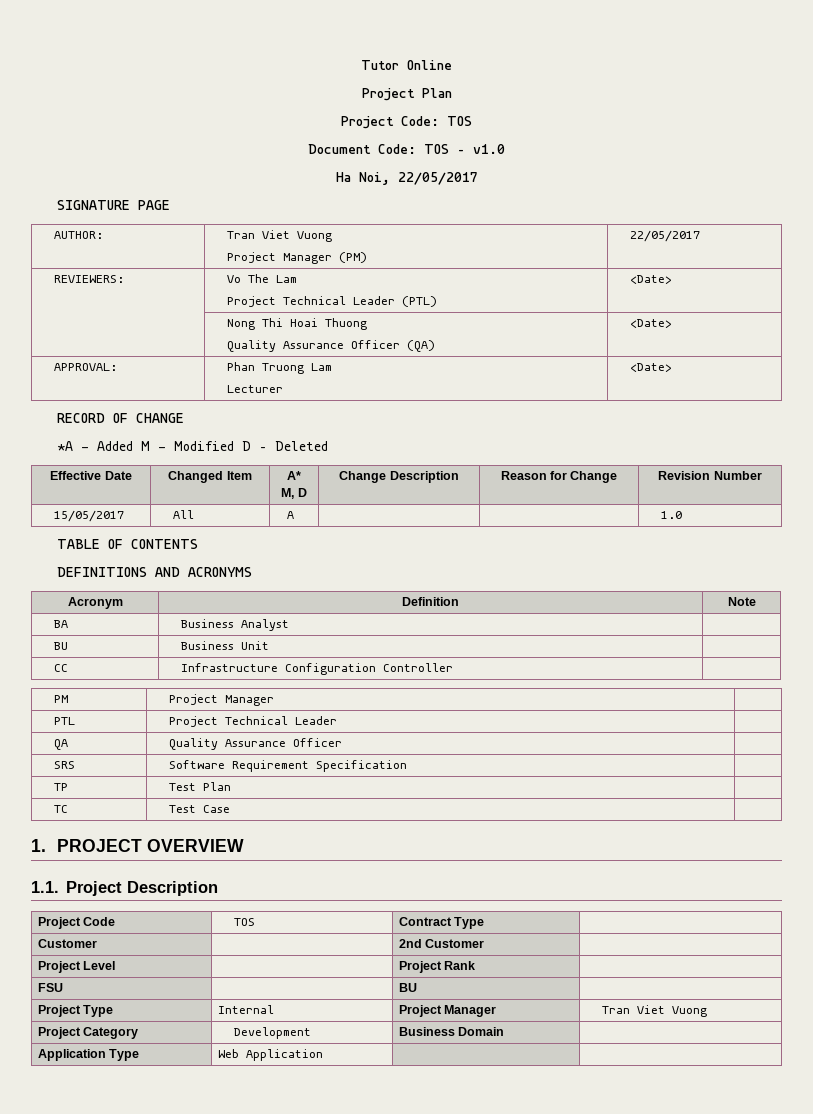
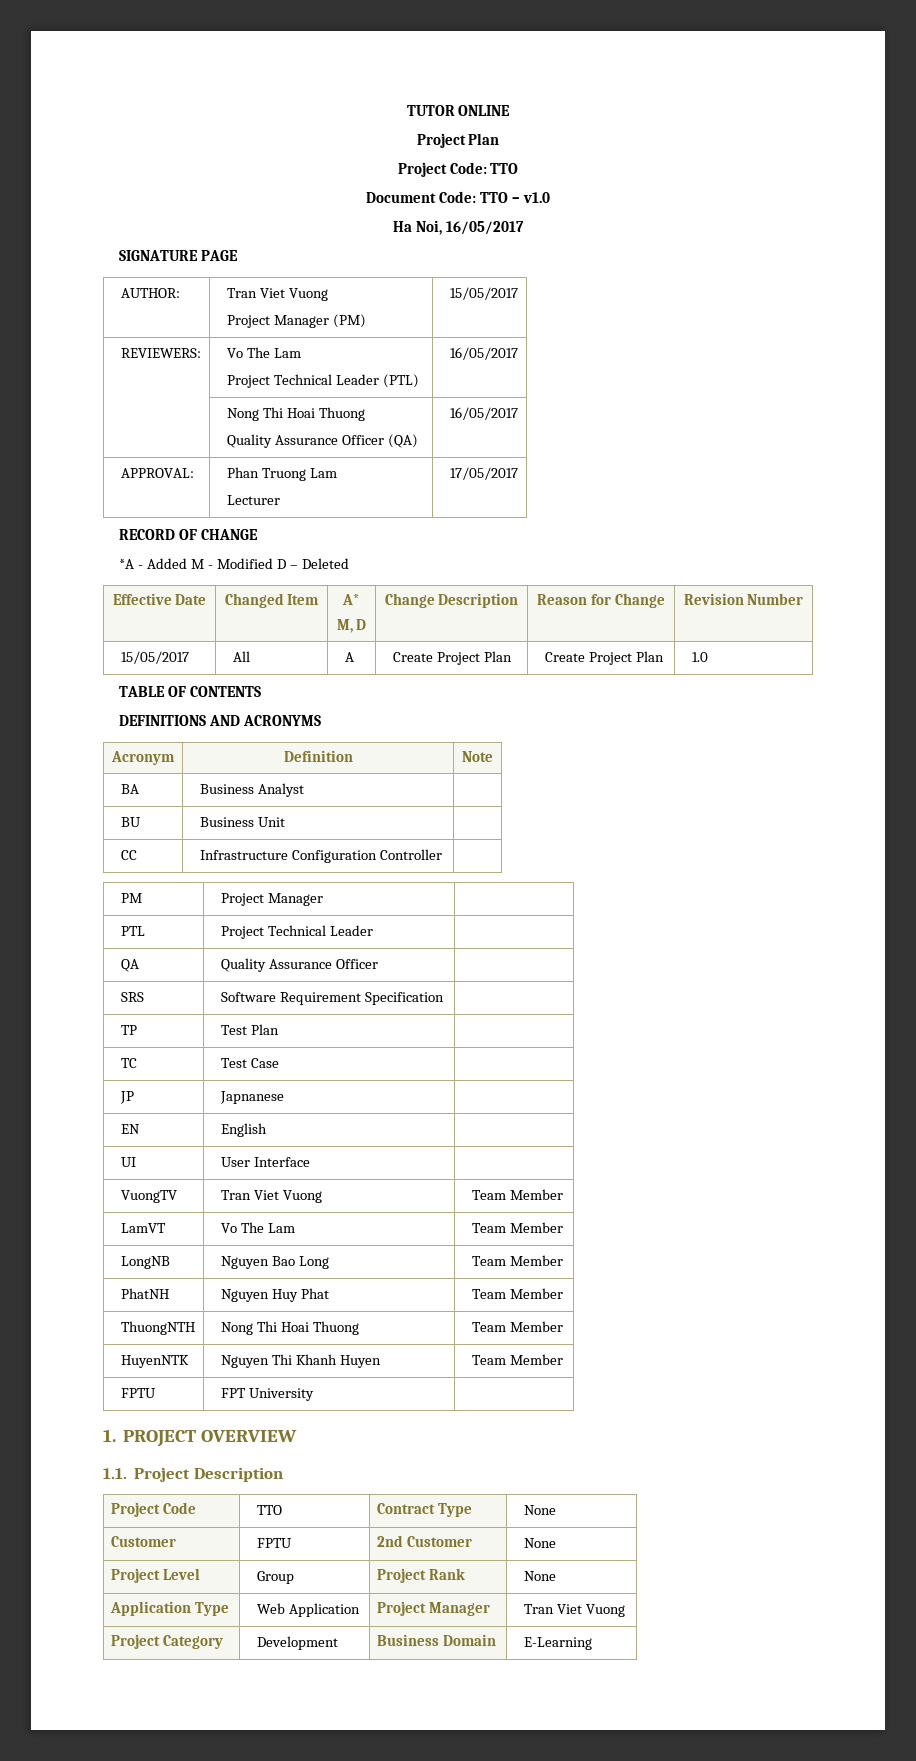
- Tutor Online
+ TUTOR ONLINE
- Project Code: TOS
+ Project Code: TTO
- Document Code: TOS – v1.0
+ Document Code: TTO – v1.0
- Ha Noi, 22/05/2017
+ Ha Noi, 16/05/2017
  AUTHOR: | Tran Viet Vuong
- Project Manager (PM) | 22/05/2017
+ Project Manager (PM) | 15/05/2017
  REVIEWERS: | Vo The Lam
- Project Technical Leader (PTL) | <Date>
+ Project Technical Leader (PTL) | 16/05/2017
  | Nong Thi Hoai Thuong
- Quality Assurance Officer (QA) | <Date>
+ Quality Assurance Officer (QA) | 16/05/2017
  APPROVAL: | Phan Truong Lam
- Lecturer | <Date>
+ Lecturer | 17/05/2017
- 15/05/2017 | All | A | | | 1.0
+ 15/05/2017 | All | A | Create Project Plan | Create Project Plan | 1.0
+ JP | Japnanese |
+ EN | English |
+ UI | User Interface |
+ VuongTV | Tran Viet Vuong | Team Member
+ LamVT | Vo The Lam | Team Member
+ LongNB | Nguyen Bao Long | Team Member
+ PhatNH | Nguyen Huy Phat | Team Member
+ ThuongNTH | Nong Thi Hoai Thuong | Team Member
+ HuyenNTK | Nguyen Thi Khanh Huyen | Team Member
+ FPTU | FPT University |
- Project Code | TOS | Contract Type |
- Customer | | 2nd Customer |
+ Project Code | TTO | Contract Type | None
+ Customer | FPTU | 2nd Customer | None
- Project Level | | Project Rank |
- FSU | | BU |
- Project Type | Internal | Project Manager | Tran Viet Vuong
+ Project Level | Group | Project Rank | None
+ Application Type | Web Application | Project Manager | Tran Viet Vuong
- Project Category | Development | Business Domain |
- Application Type | Web Application | |
+ Project Category | Development | Business Domain | E-Learning

